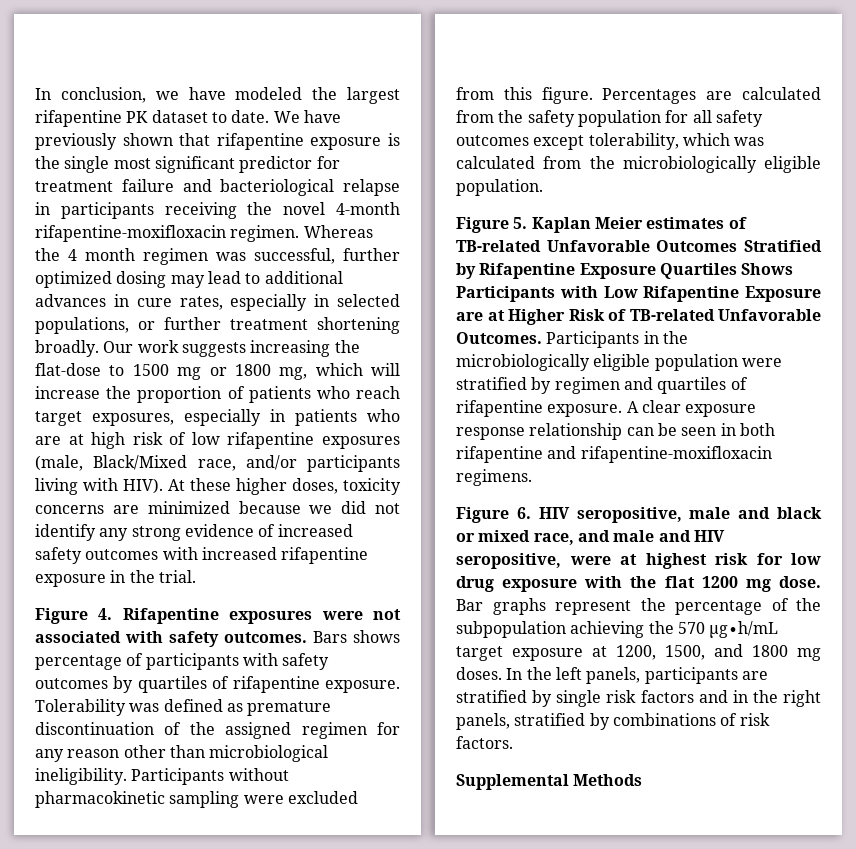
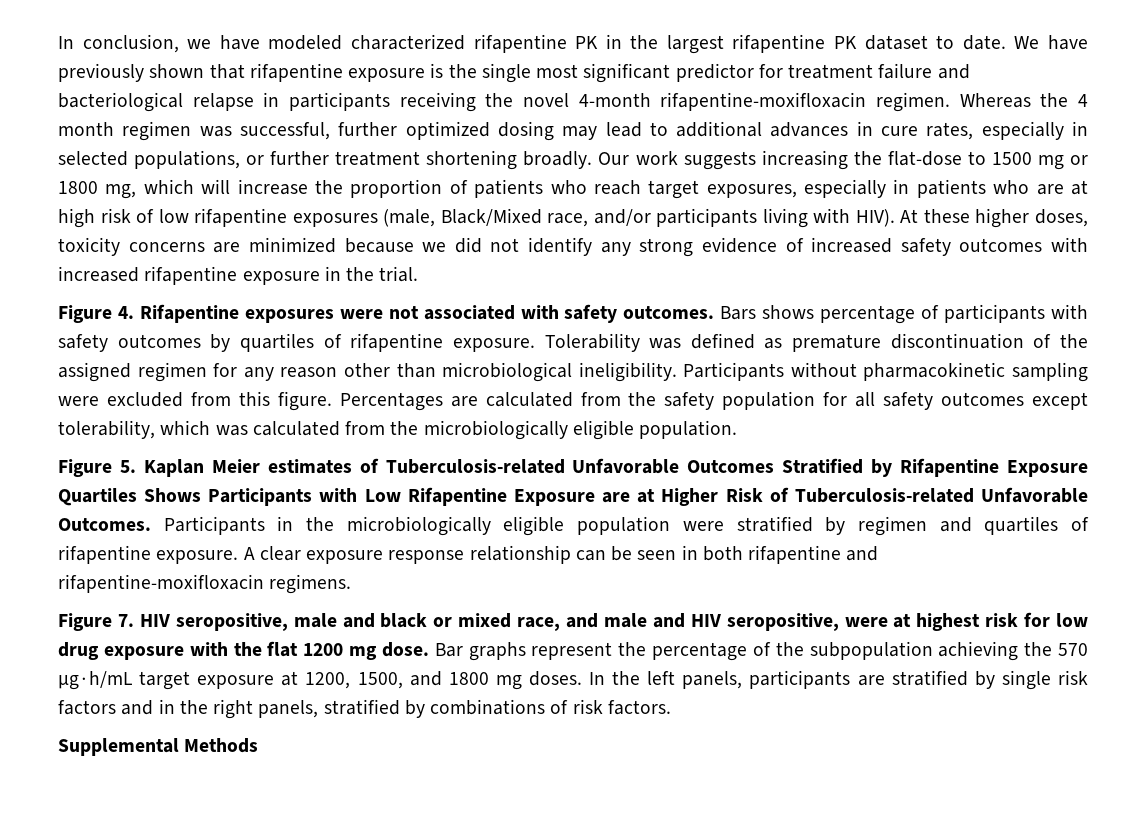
- In conclusion, we have modeled the largest rifapentine PK dataset to date.
+ In conclusion, we have modeled characterized rifapentine PK in the largest rifapentine PK dataset to date.
- Figure 5. Kaplan Meier estimates of TB-related Unfavorable Outcomes Stratified by Rifapentine Exposure Quartiles Shows Participants with Low Rifapentine Exposure are at Higher Risk of TB-related Unfavorable Outcomes.
+ Figure 5. Kaplan Meier estimates of Tuberculosis-related Unfavorable Outcomes Stratified by Rifapentine Exposure Quartiles Shows Participants with Low Rifapentine Exposure are at Higher Risk of Tuberculosis-related Unfavorable Outcomes.
- Figure 6. HIV seropositive, male and black or mixed race, and male and HIV seropositive, were at highest risk for low drug exposure with the flat 1200 mg dose.
+ Figure 7. HIV seropositive, male and black or mixed race, and male and HIV seropositive, were at highest risk for low drug exposure with the flat 1200 mg dose.

